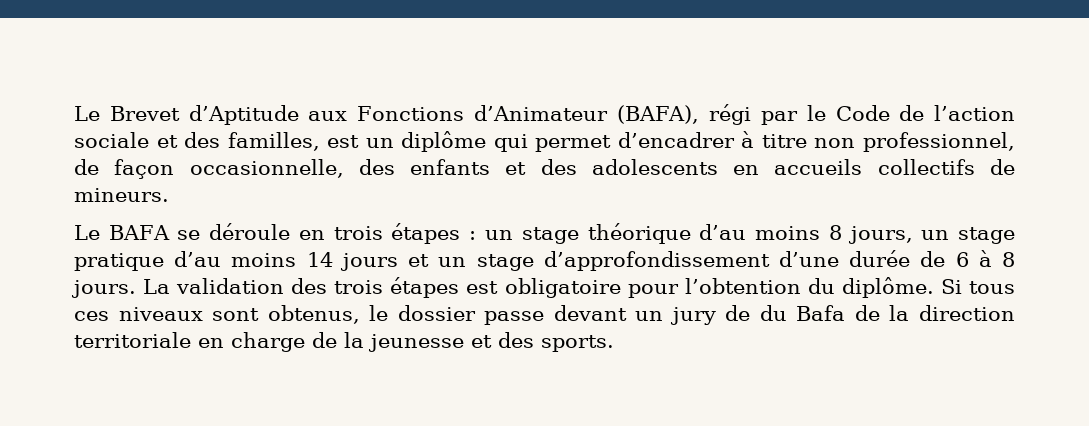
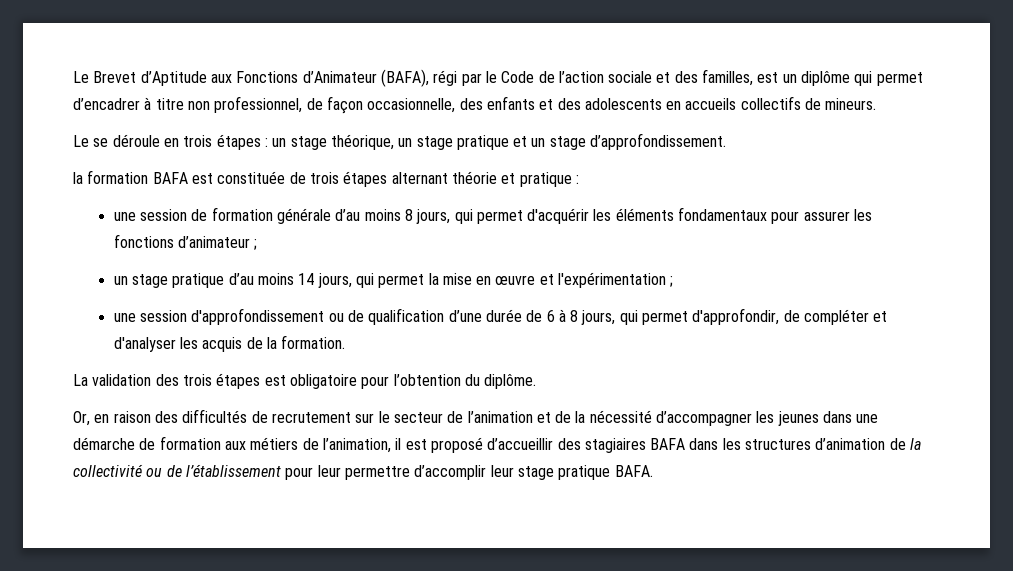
- Le BAFA se déroule en trois étapes : un stage théorique d’au moins 8 jours, un stage pratique d’au moins 14 jours et un stage d’approfondissement d’une durée de 6 à 8 jours. La validation des trois étapes est obligatoire pour l’obtention du diplôme. Si tous ces niveaux sont obtenus, le dossier passe devant un jury de du Bafa de la direction territoriale en charge de la jeunesse et des sports.
+ Le se déroule en trois étapes : un stage théorique, un stage pratique et un stage d’approfondissement.
+ la formation BAFA est constituée de trois étapes alternant théorie et pratique :
+ une session de formation générale d’au moins 8 jours, qui permet d'acquérir les éléments fondamentaux pour assurer les fonctions d’animateur ;
+ un stage pratique d’au moins 14 jours, qui permet la mise en œuvre et l'expérimentation ;
+ une session d'approfondissement ou de qualification d’une durée de 6 à 8 jours, qui permet d'approfondir, de compléter et d'analyser les acquis de la formation.
+ La validation des trois étapes est obligatoire pour l’obtention du diplôme.
+ Or, en raison des difficultés de recrutement sur le secteur de l’animation et de la nécessité d’accompagner les jeunes dans une démarche de formation aux métiers de l’animation, il est proposé d’accueillir des stagiaires BAFA dans les structures d’animation de la collectivité ou de l’établissement pour leur permettre d’accomplir leur stage pratique BAFA.

